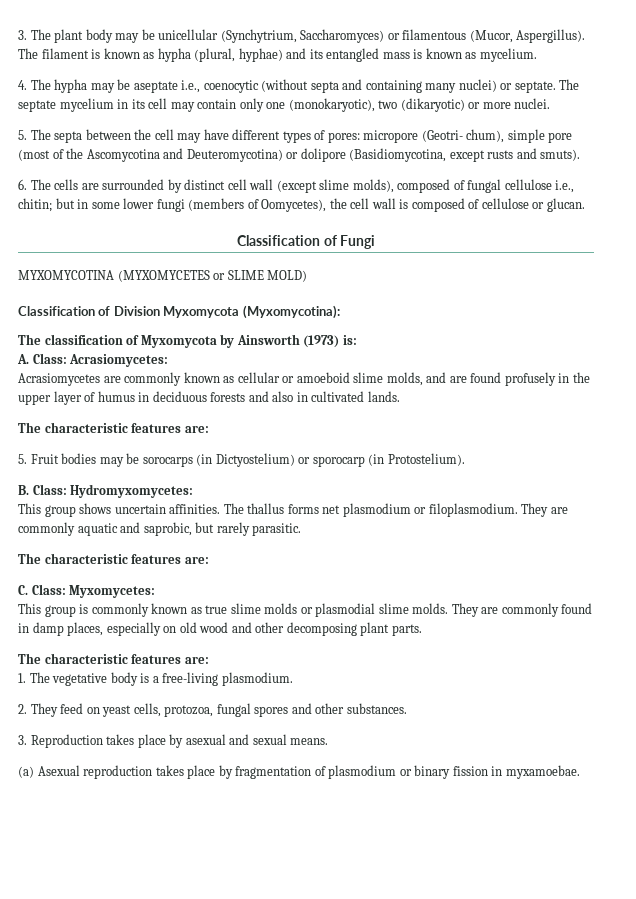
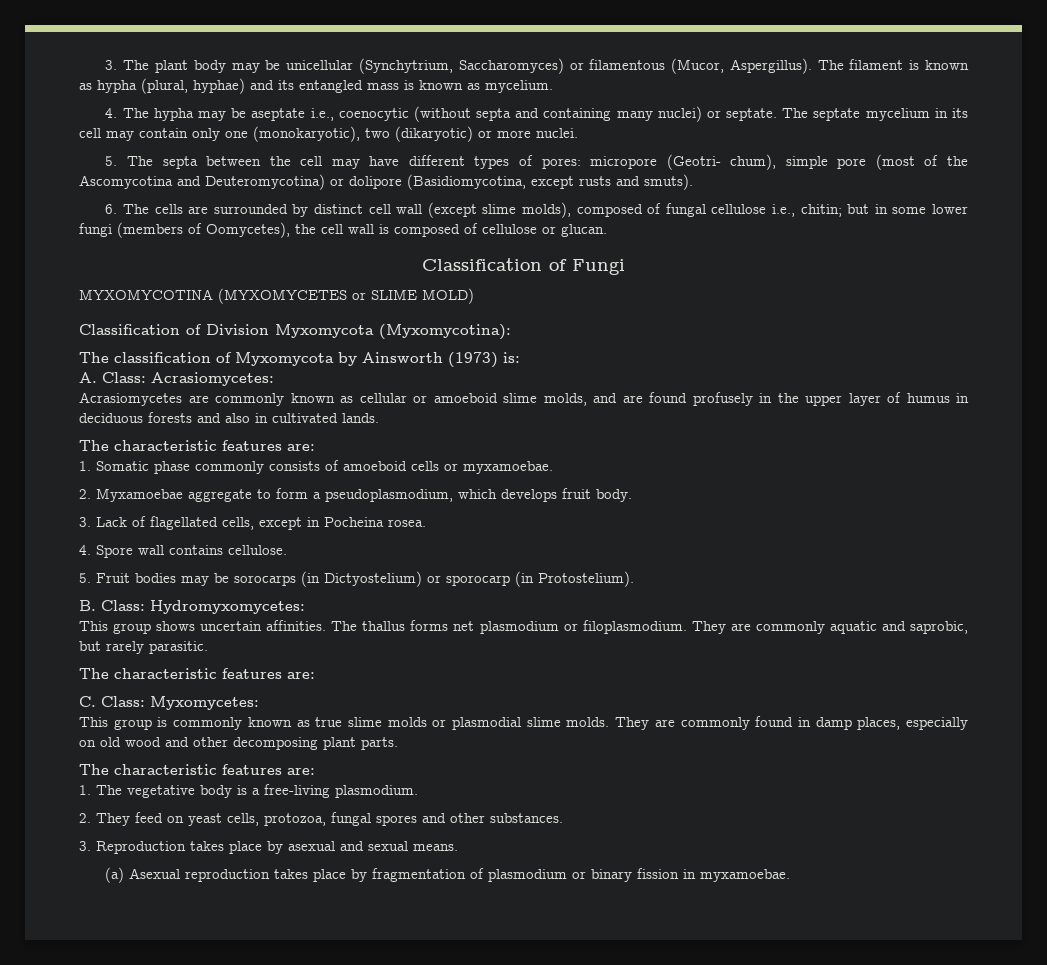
+ 1. Somatic phase commonly consists of amoeboid cells or myxamoebae.
+ 2. Myxamoebae aggregate to form a pseudoplasmodium, which develops fruit body.
+ 3. Lack of flagellated cells, except in Pocheina rosea.
+ 4. Spore wall contains cellulose.

